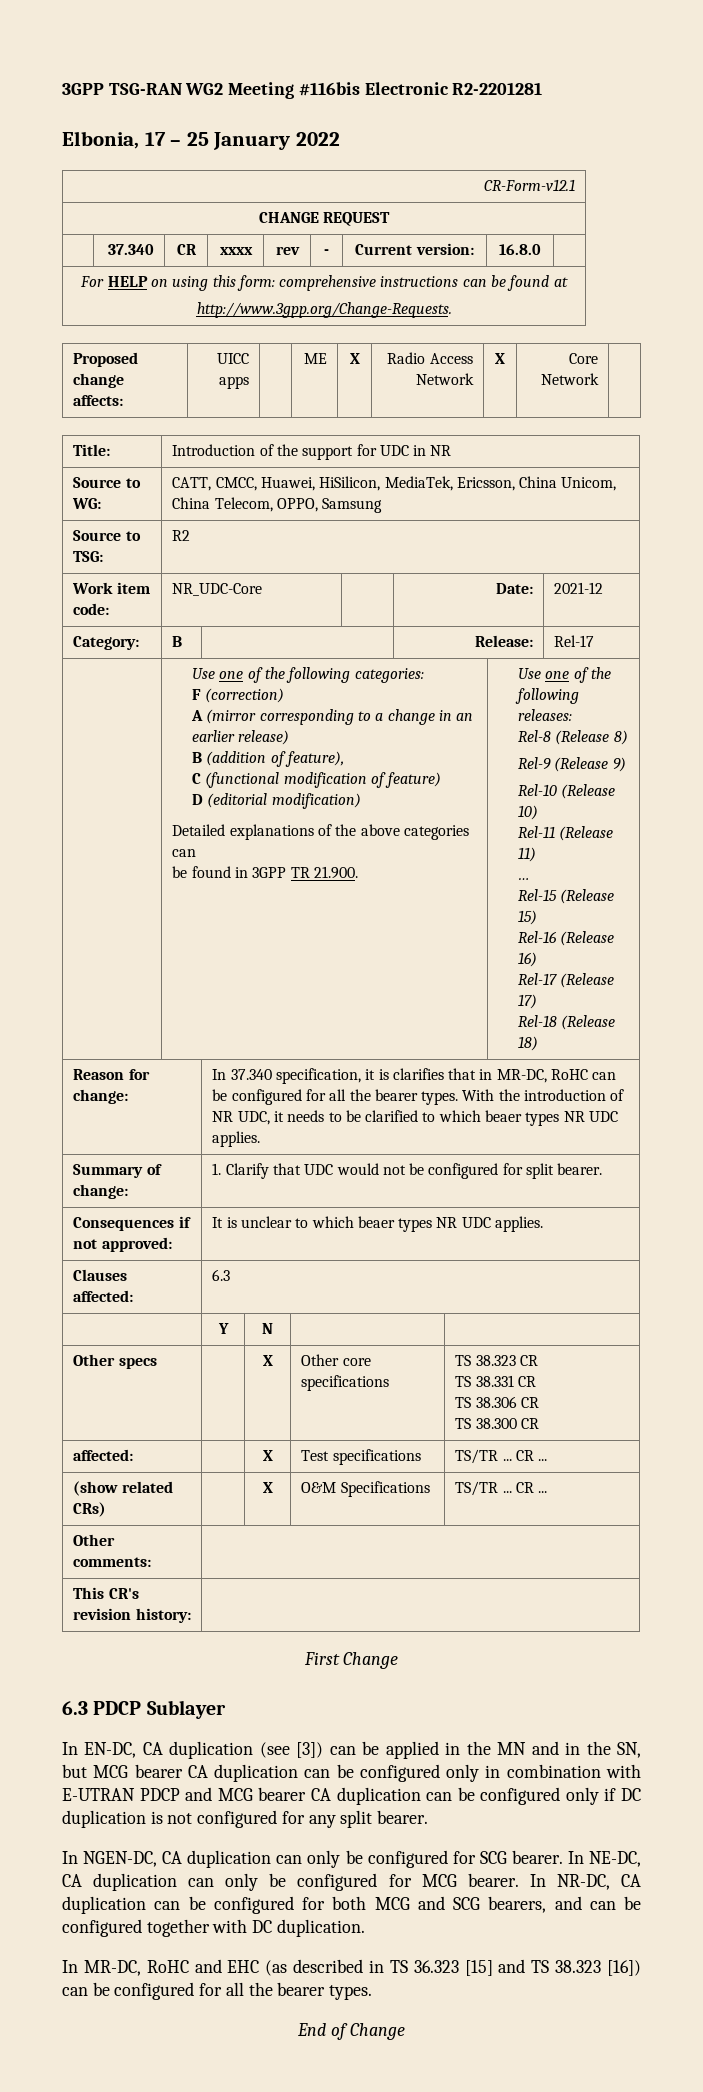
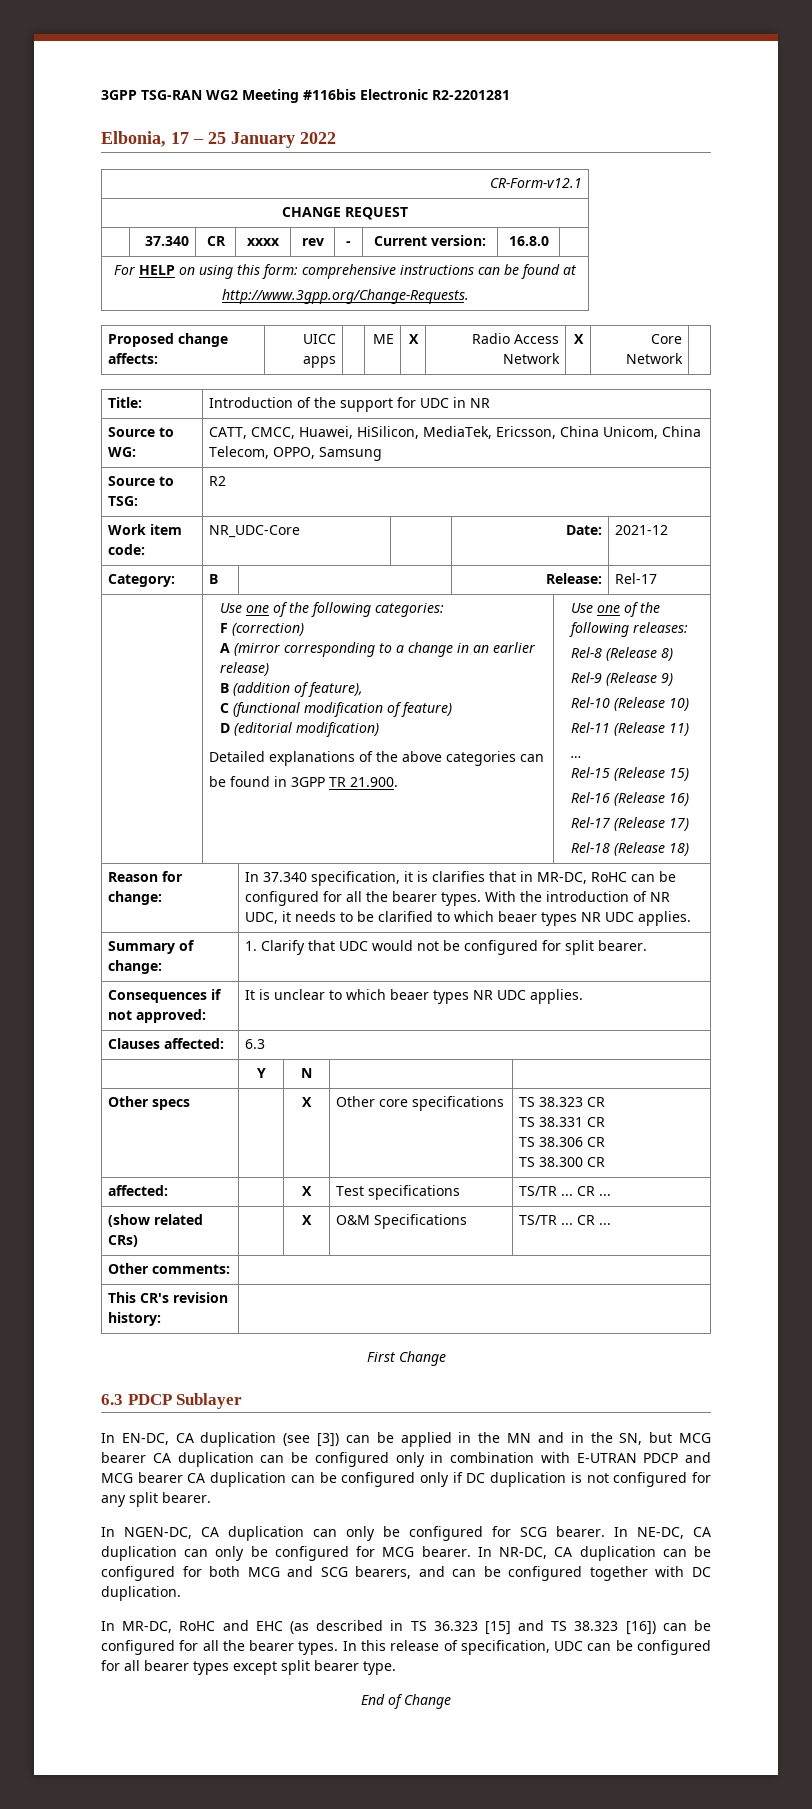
+ In this release of specification, UDC can be configured for all bearer types except split bearer type.

